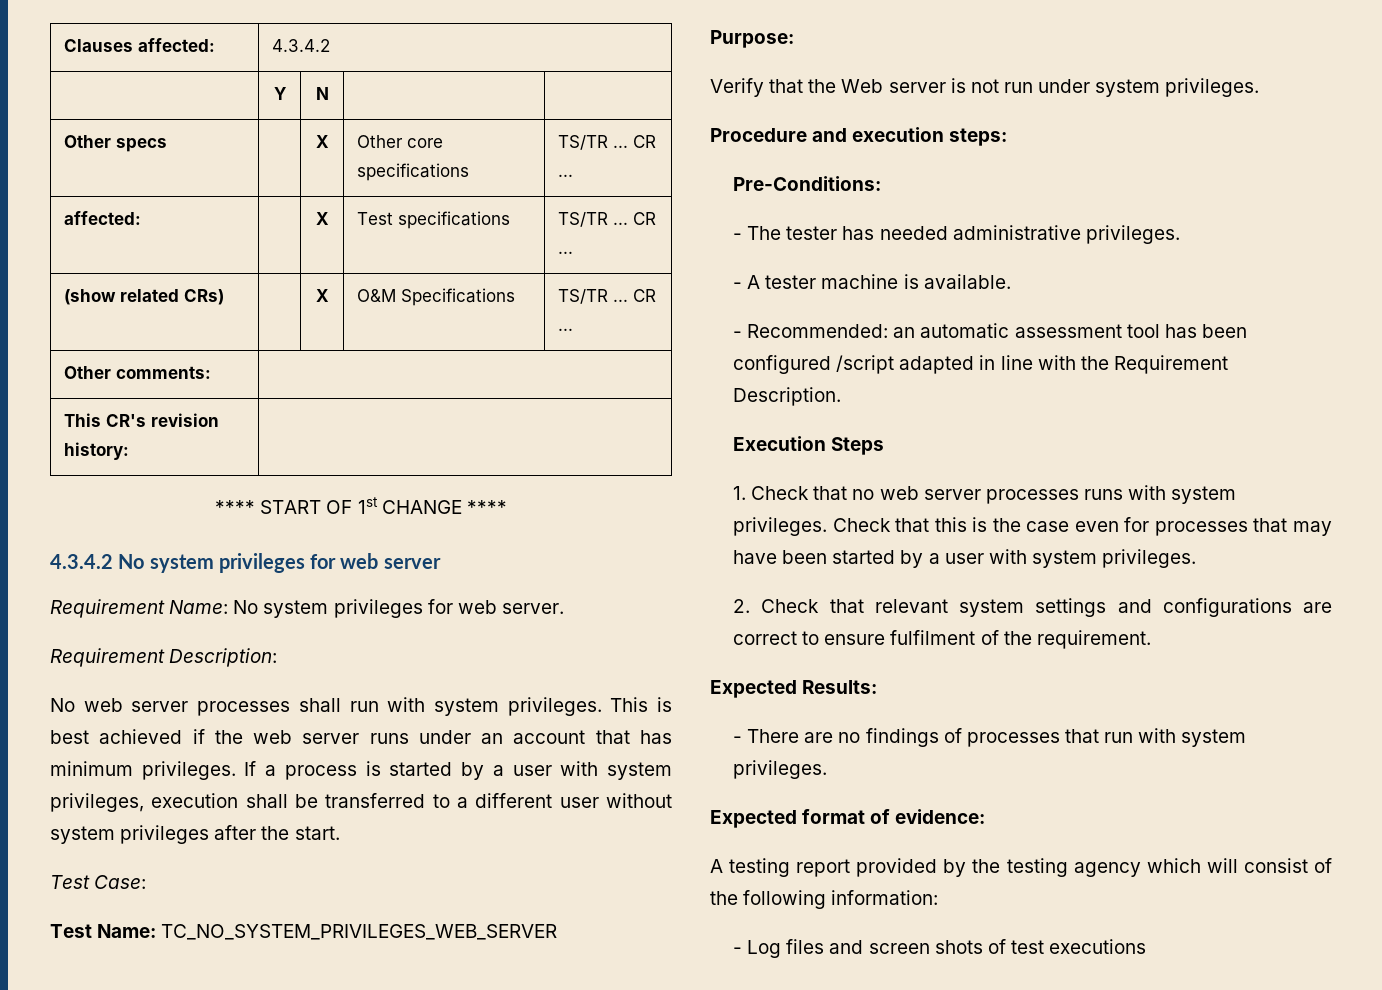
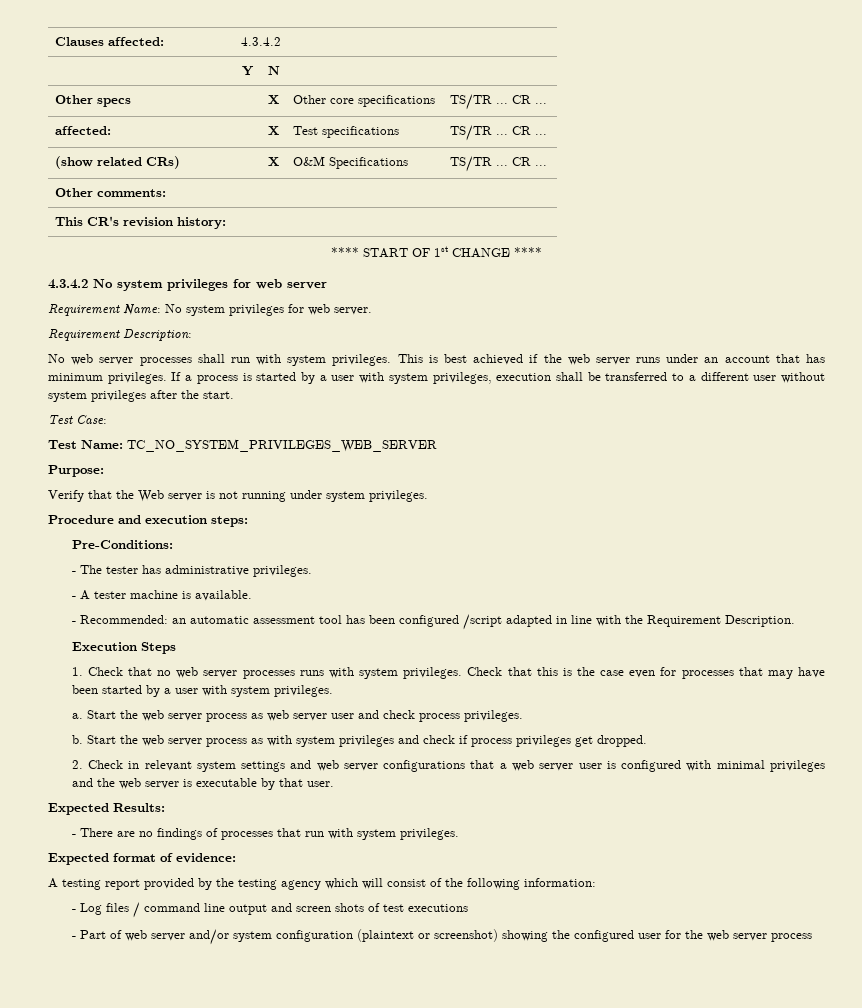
- Verify that the Web server is not run under system privileges.
+ Verify that the Web server is not running under system privileges.
- - The tester has needed administrative privileges.
+ - The tester has administrative privileges.
+ a. Start the web server process as web server user and check process privileges.
+ b. Start the web server process as with system privileges and check if process privileges get dropped.
- 2. Check that relevant system settings and configurations are correct to ensure fulfilment of the requirement.
+ 2. Check in relevant system settings and web server configurations that a web server user is configured with minimal privileges and the web server is executable by that user.
- - Log files and screen shots of test executions
+ - Log files / command line output and screen shots of test executions
+ - Part of web server and/or system configuration (plaintext or screenshot) showing the configured user for the web server process

